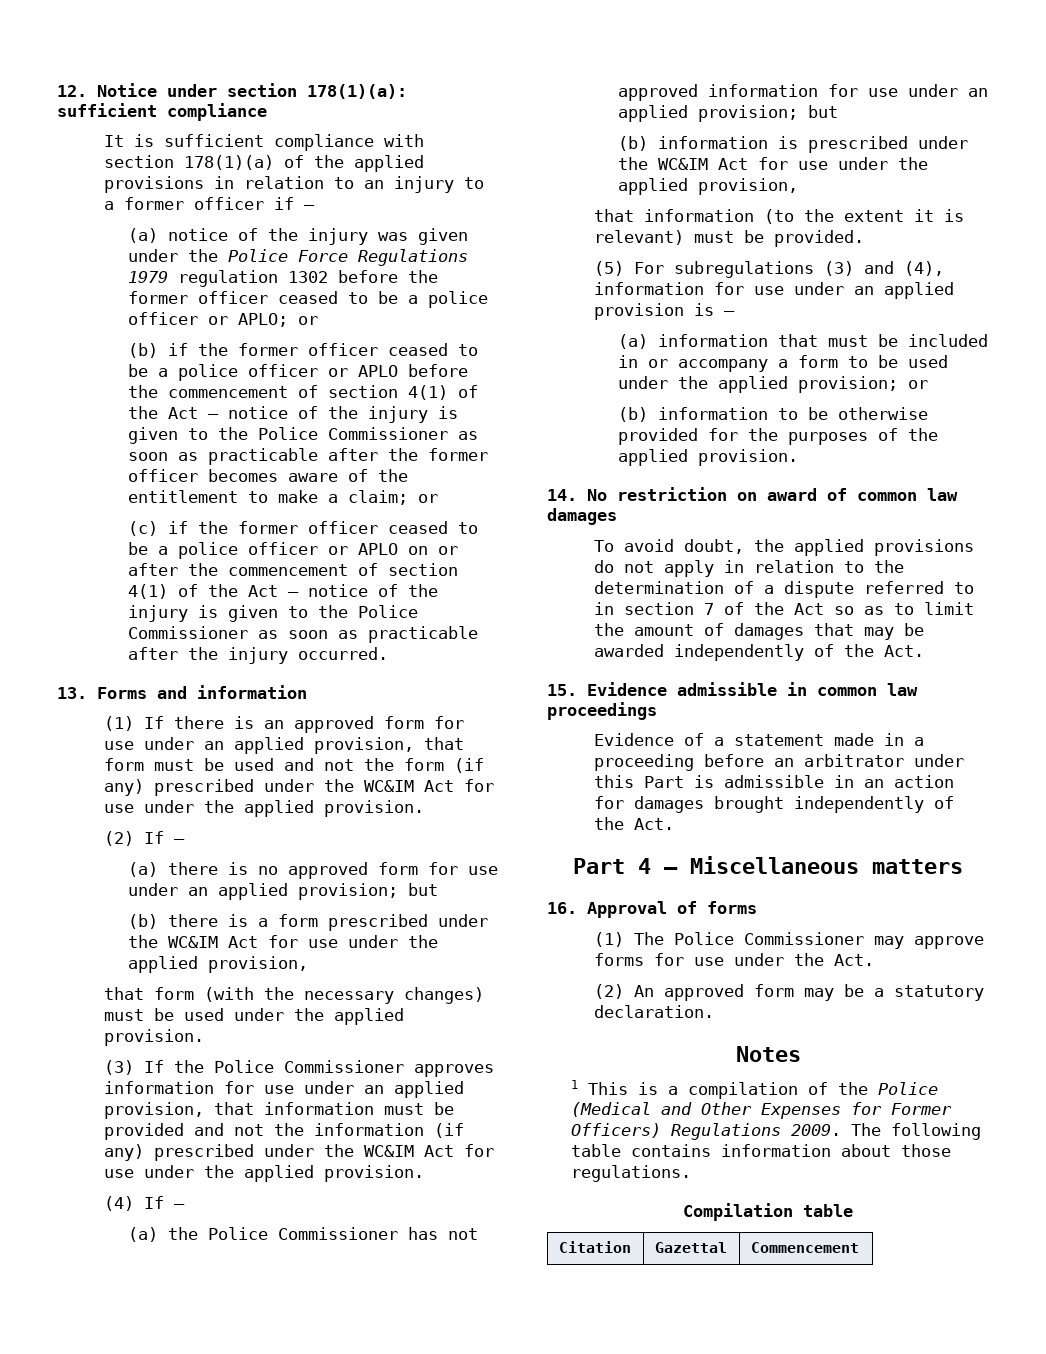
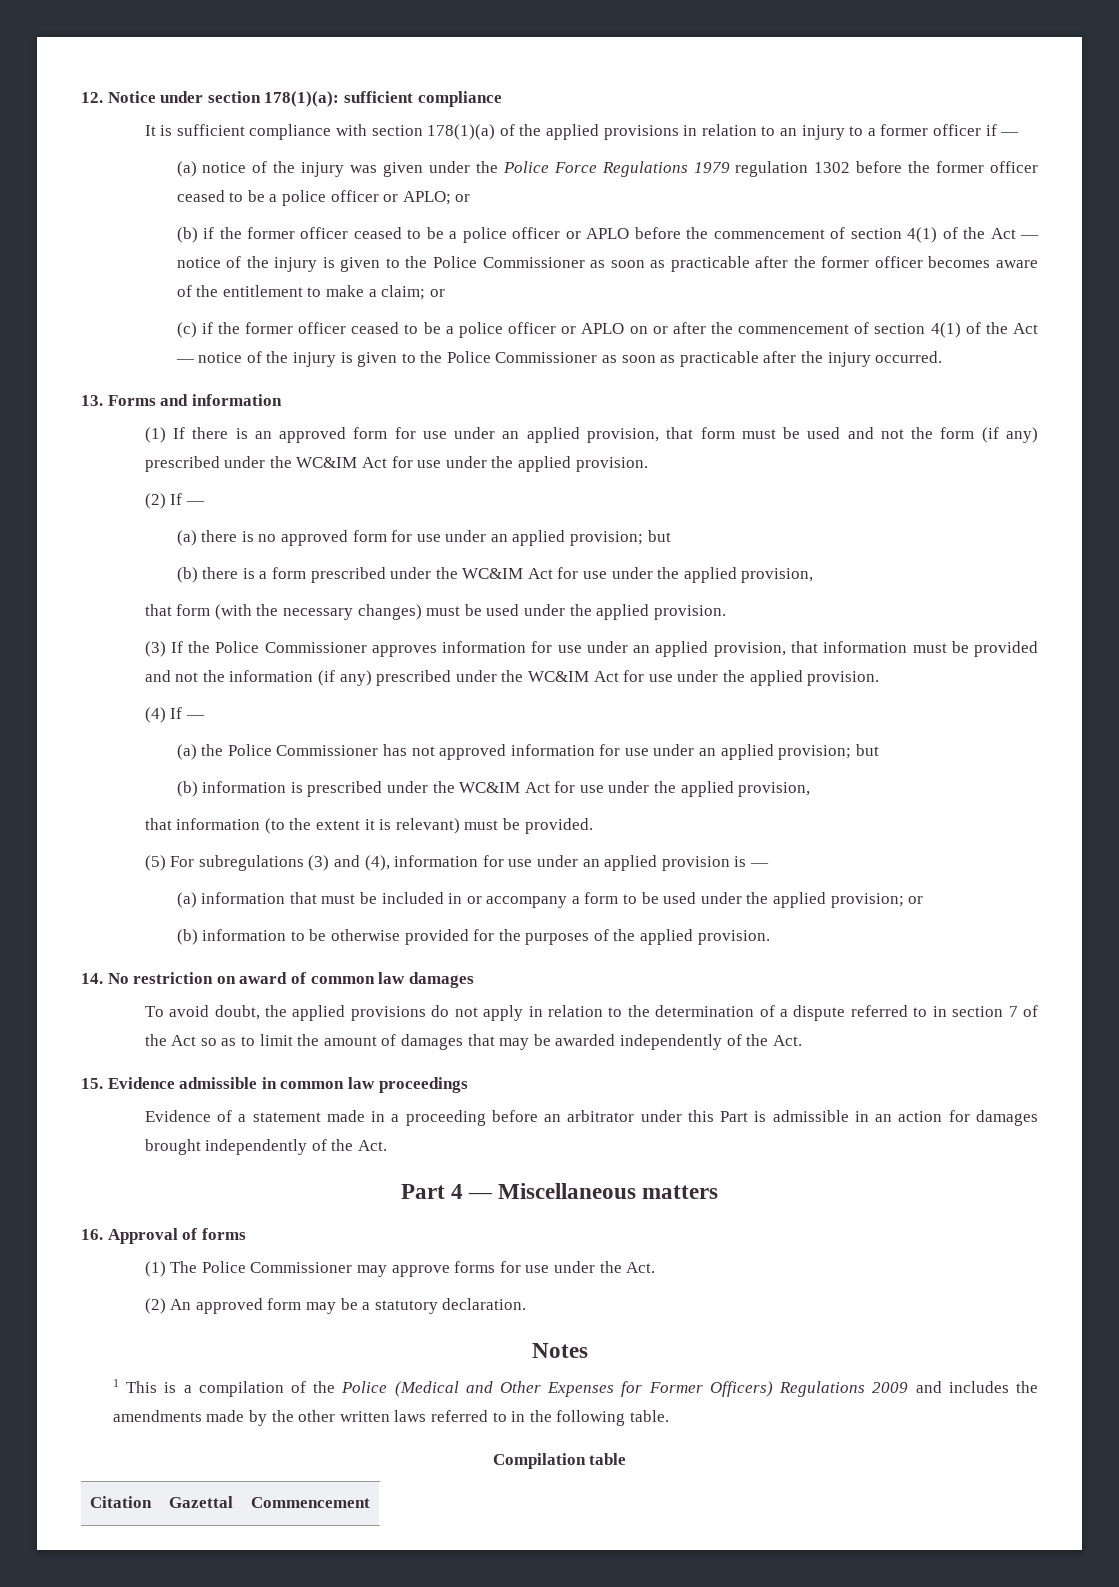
- 1 This is a compilation of the Police (Medical and Other Expenses for Former Officers) Regulations 2009. The following table contains information about those regulations.
+ 1 This is a compilation of the Police (Medical and Other Expenses for Former Officers) Regulations 2009 and includes the amendments made by the other written laws referred to in the following table.

